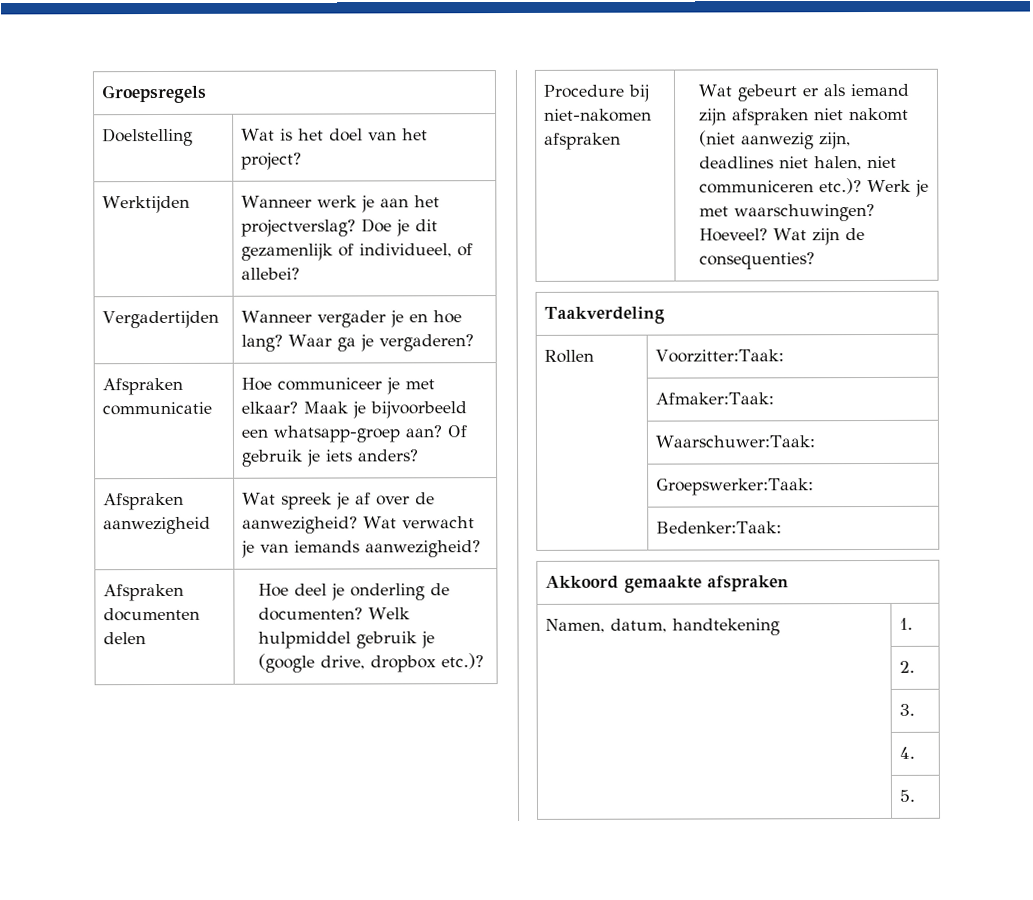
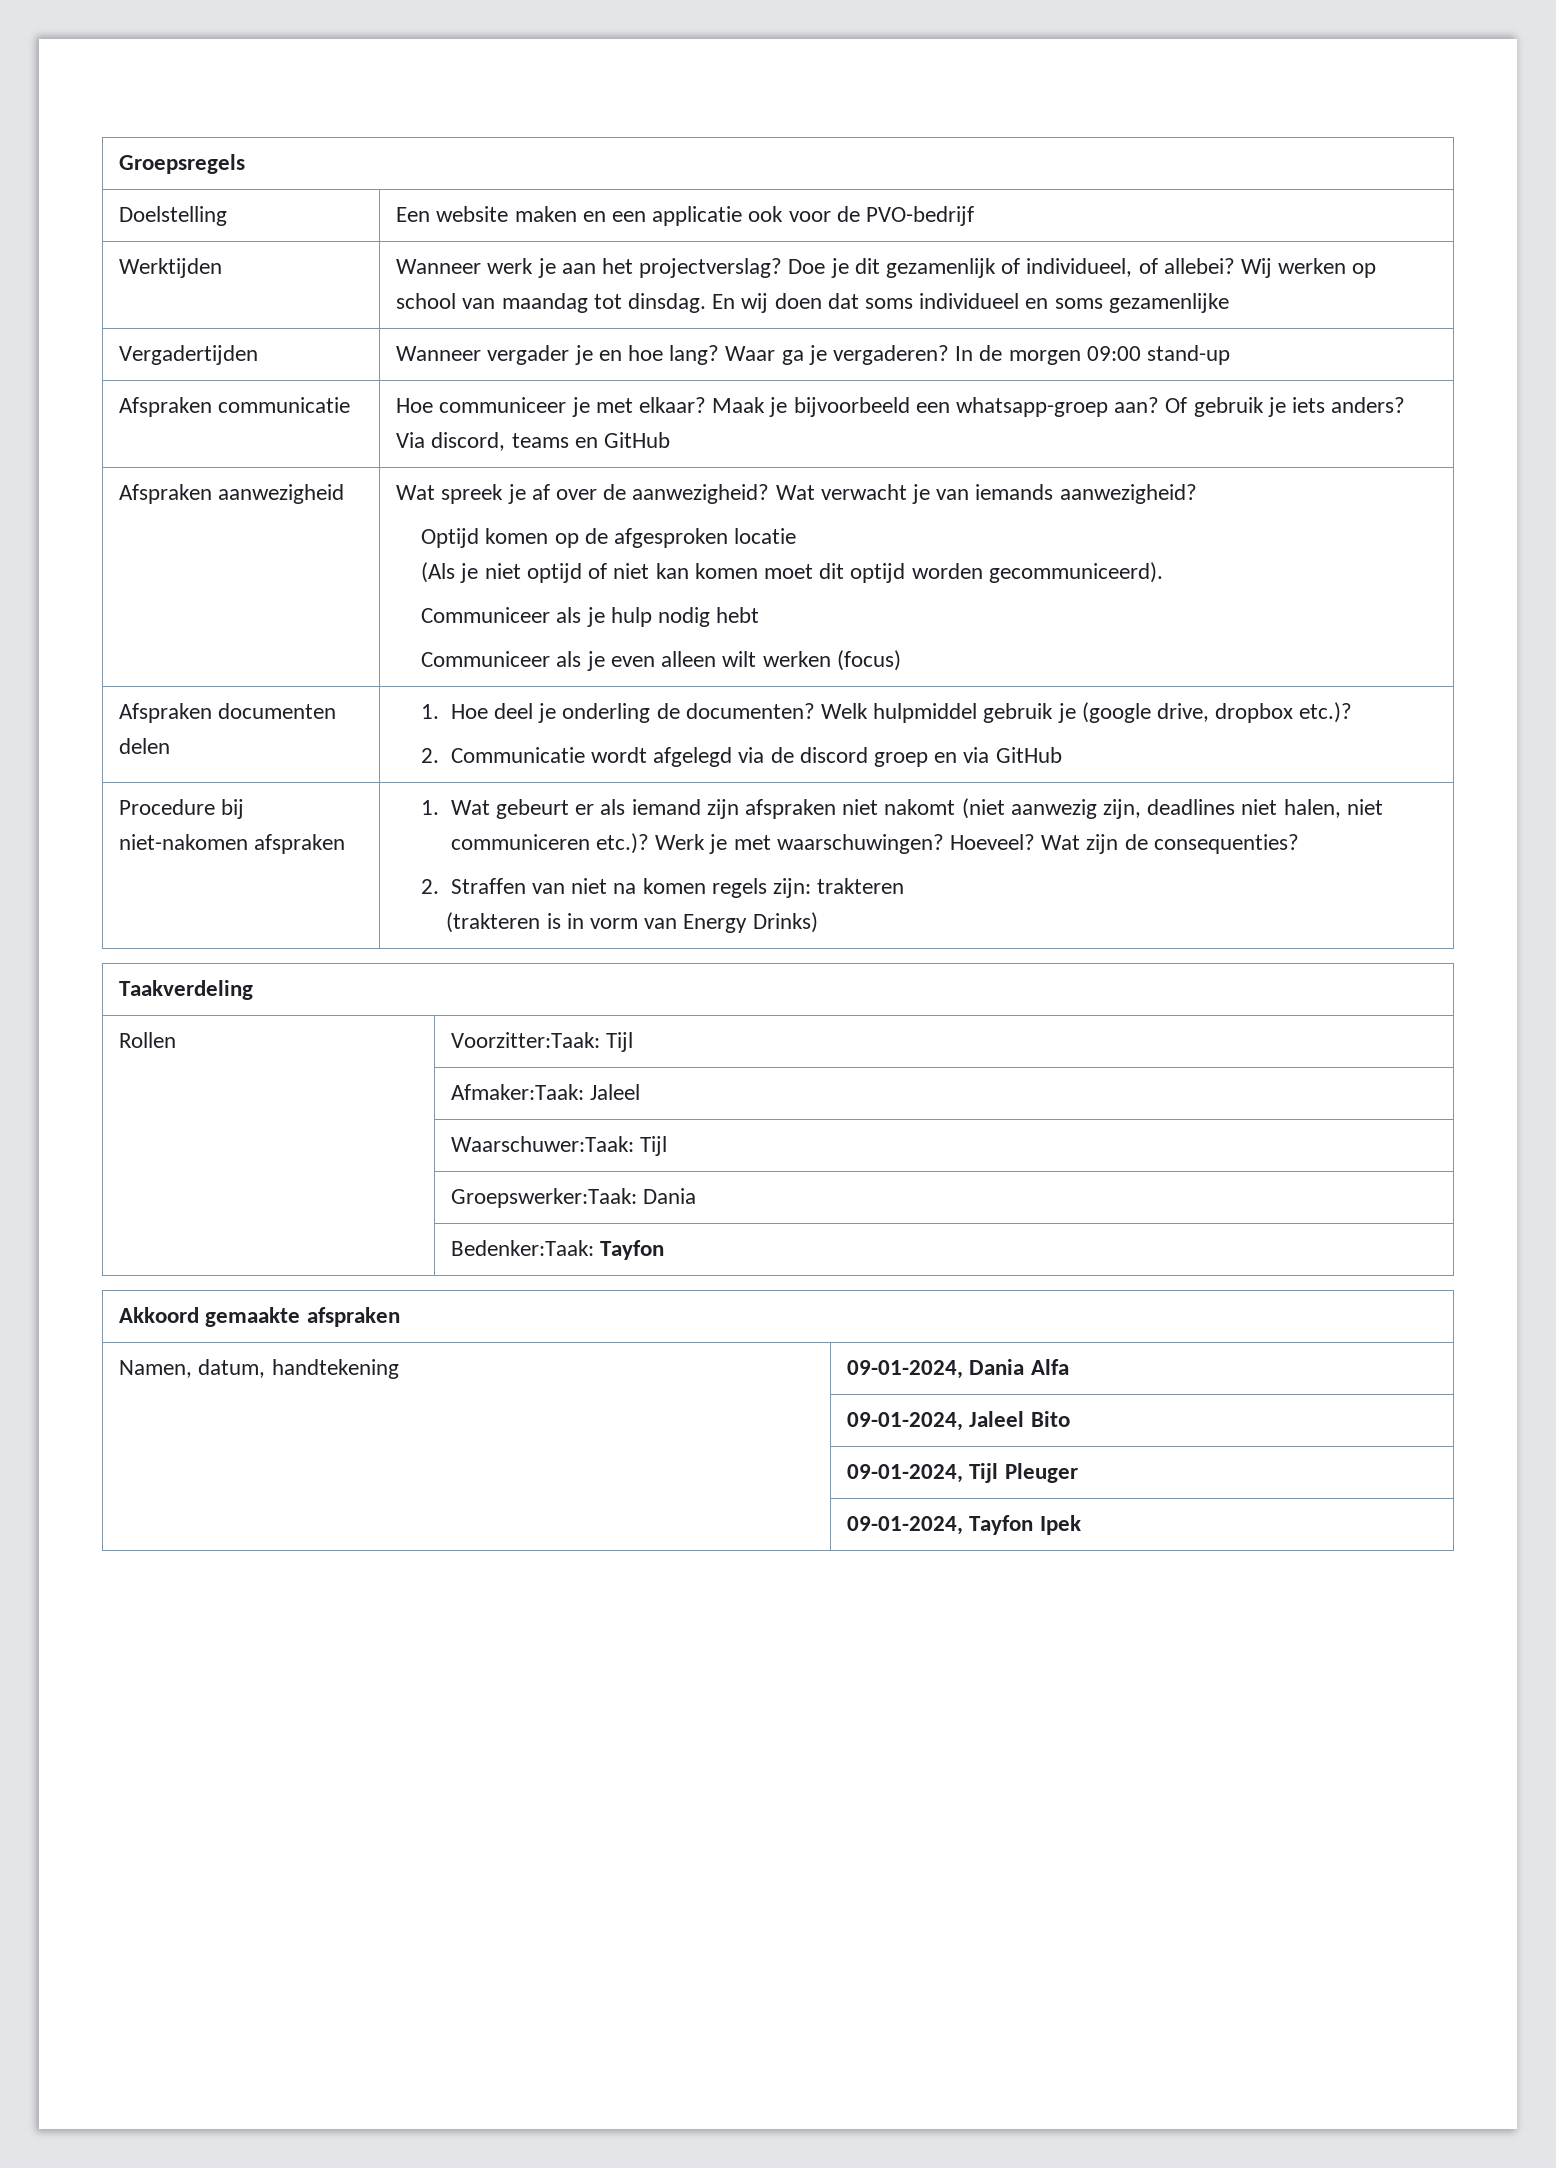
- Doelstelling | Wat is het doel van het project?
+ Doelstelling | Een website maken en een applicatie ook voor de PVO-bedrijf
- Werktijden | Wanneer werk je aan het projectverslag? Doe je dit gezamenlijk of individueel, of allebei?
+ Werktijden | Wanneer werk je aan het projectverslag? Doe je dit gezamenlijk of individueel, of allebei? Wij werken op school van maandag tot dinsdag. En wij doen dat soms individueel en soms gezamenlijke
- Vergadertijden | Wanneer vergader je en hoe lang? Waar ga je vergaderen?
+ Vergadertijden | Wanneer vergader je en hoe lang? Waar ga je vergaderen? In de morgen 09:00 stand-up
- Afspraken communicatie | Hoe communiceer je met elkaar? Maak je bijvoorbeeld een whatsapp-groep aan? Of gebruik je iets anders?
+ Afspraken communicatie | Hoe communiceer je met elkaar? Maak je bijvoorbeeld een whatsapp-groep aan? Of gebruik je iets anders? Via discord, teams en GitHub
+ Optijd komen op de afgesproken locatie
+ (Als je niet optijd of niet kan komen moet dit optijd worden gecommuniceerd).
+ Communiceer als je hulp nodig hebt
+ Communiceer als je even alleen wilt werken (focus)
- Afspraken documenten delen | Hoe deel je onderling de documenten? Welk hulpmiddel gebruik je (google drive, dropbox etc.)?
+ Afspraken documenten delen | 1. Hoe deel je onderling de documenten? Welk hulpmiddel gebruik je (google drive, dropbox etc.)?
+ 2. Communicatie wordt afgelegd via de discord groep en via GitHub
- Wat gebeurt er als iemand zijn afspraken niet nakomt (niet aanwezig zijn, deadlines niet halen, niet communiceren etc.)?
+ 1. Wat gebeurt er als iemand zijn afspraken niet nakomt (niet aanwezig zijn, deadlines niet halen, niet communiceren etc.)?
+ 2. Straffen van niet na komen regels zijn: trakteren
+ (trakteren is in vorm van Energy Drinks)
- Rollen | Voorzitter:Taak:
+ Rollen | Voorzitter:Taak: Tijl
- | Afmaker:Taak:
+ | Afmaker:Taak: Jaleel
- | Waarschuwer:Taak:
+ | Waarschuwer:Taak: Tijl
- | Groepswerker:Taak:
+ | Groepswerker:Taak: Dania
- | Bedenker:Taak:
+ | Bedenker:Taak: Tayfon
- Namen, datum, handtekening | 1.
- | 2.
- | 3.
- | 4.
- | 5.
+ Namen, datum, handtekening | 09-01-2024, Dania Alfa
+ | 09-01-2024, Jaleel Bito
+ | 09-01-2024, Tijl Pleuger
+ | 09-01-2024, Tayfon Ipek

